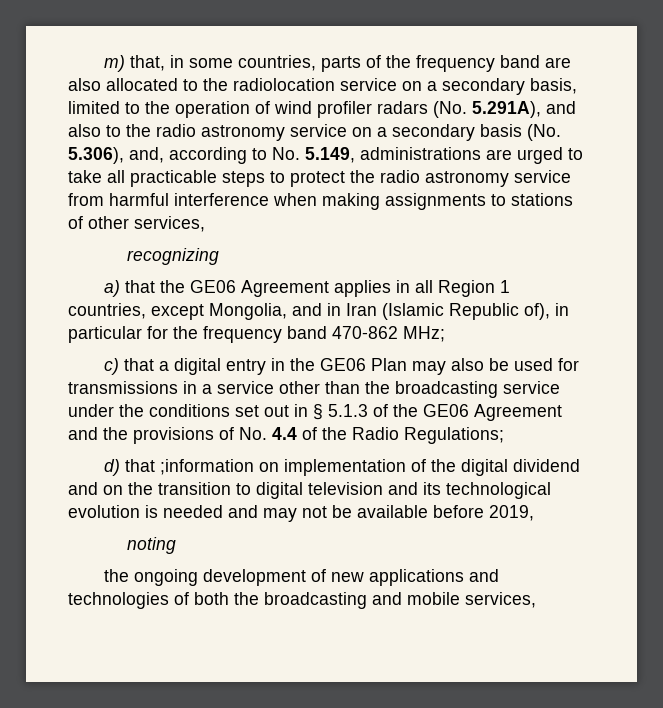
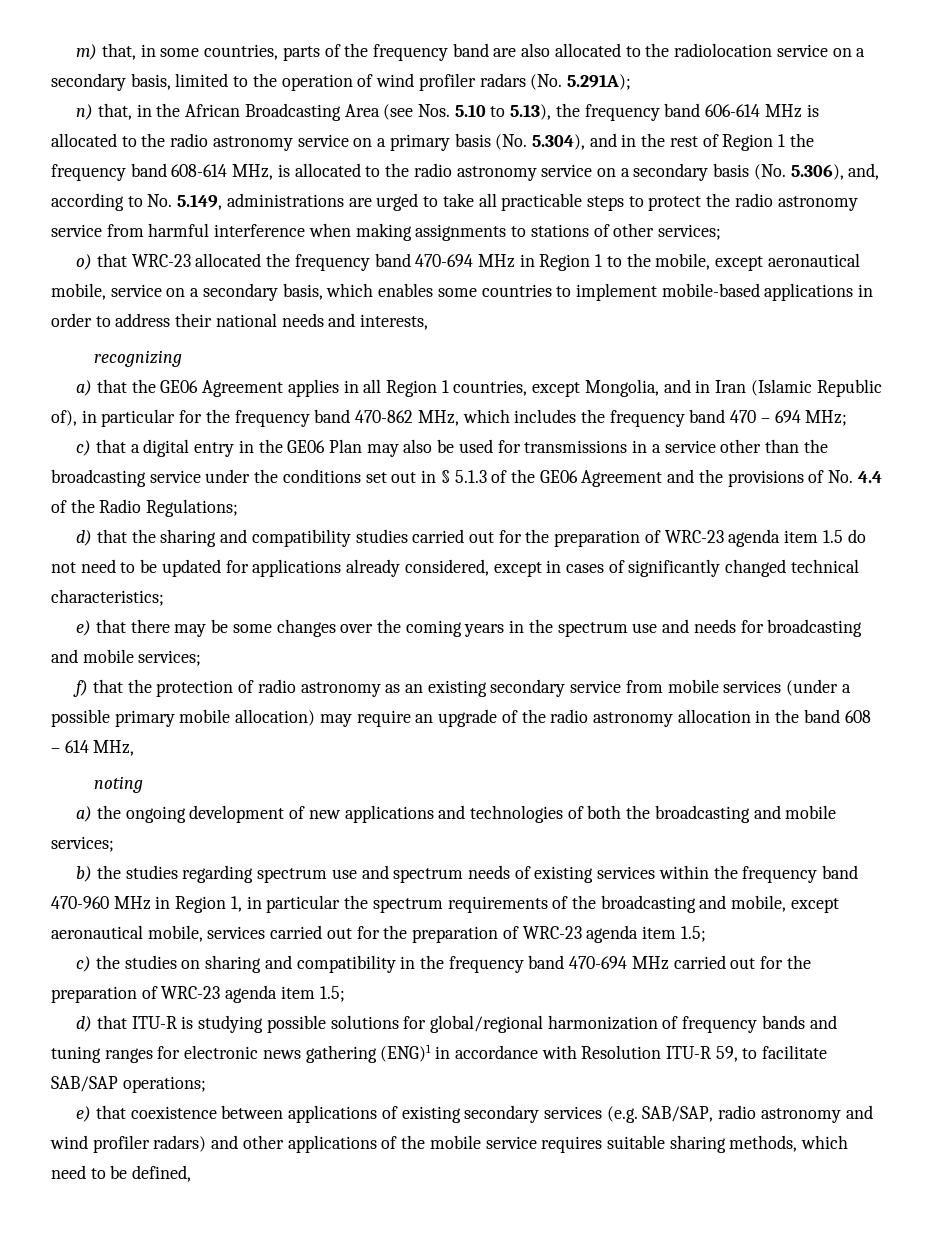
- m) that, in some countries, parts of the frequency band are also allocated to the radiolocation service on a secondary basis, limited to the operation of wind profiler radars (No. 5.291A), and also to the radio astronomy service on a secondary basis (No. 5.306), and, according to No. 5.149, administrations are urged to take all practicable steps to protect the radio astronomy service from harmful interference when making assignments to stations of other services,
+ m) that, in some countries, parts of the frequency band are also allocated to the radiolocation service on a secondary basis, limited to the operation of wind profiler radars (No. 5.291A);
+ n) that, in the African Broadcasting Area (see Nos. 5.10 to 5.13), the frequency band 606-614 MHz is allocated to the radio astronomy service on a primary basis (No. 5.304), and in the rest of Region 1 the frequency band 608-614 MHz, is allocated to the radio astronomy service on a secondary basis (No. 5.306), and, according to No. 5.149, administrations are urged to take all practicable steps to protect the radio astronomy service from harmful interference when making assignments to stations of other services;
+ o) that WRC-23 allocated the frequency band 470-694 MHz in Region 1 to the mobile, except aeronautical mobile, service on a secondary basis, which enables some countries to implement mobile-based applications in order to address their national needs and interests,
- a) that the GE06 Agreement applies in all Region 1 countries, except Mongolia, and in Iran (Islamic Republic of), in particular for the frequency band 470-862 MHz;
+ a) that the GE06 Agreement applies in all Region 1 countries, except Mongolia, and in Iran (Islamic Republic of), in particular for the frequency band 470-862 MHz, which includes the frequency band 470 – 694 MHz;
- d) that ;information on implementation of the digital dividend and on the transition to digital television and its technological evolution is needed and may not be available before 2019,
+ d) that the sharing and compatibility studies carried out for the preparation of WRC-23 agenda item 1.5 do not need to be updated for applications already considered, except in cases of significantly changed technical characteristics;
+ e) that there may be some changes over the coming years in the spectrum use and needs for broadcasting and mobile services;
+ f) that the protection of radio astronomy as an existing secondary service from mobile services (under a possible primary mobile allocation) may require an upgrade of the radio astronomy allocation in the band 608 – 614 MHz,
- the ongoing development of new applications and technologies of both the broadcasting and mobile services,
+ a) the ongoing development of new applications and technologies of both the broadcasting and mobile services;
+ b) the studies regarding spectrum use and spectrum needs of existing services within the frequency band 470-960 MHz in Region 1, in particular the spectrum requirements of the broadcasting and mobile, except aeronautical mobile, services carried out for the preparation of WRC-23 agenda item 1.5;
+ c) the studies on sharing and compatibility in the frequency band 470-694 MHz carried out for the preparation of WRC-23 agenda item 1.5;
+ d) that ITU-R is studying possible solutions for global/regional harmonization of frequency bands and tuning ranges for electronic news gathering (ENG)1 in accordance with Resolution ITU-R 59, to facilitate SAB/SAP operations;
+ e) that coexistence between applications of existing secondary services (e.g. SAB/SAP, radio astronomy and wind profiler radars) and other applications of the mobile service requires suitable sharing methods, which need to be defined,

